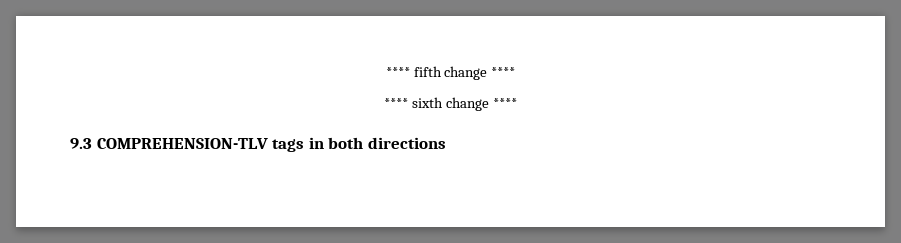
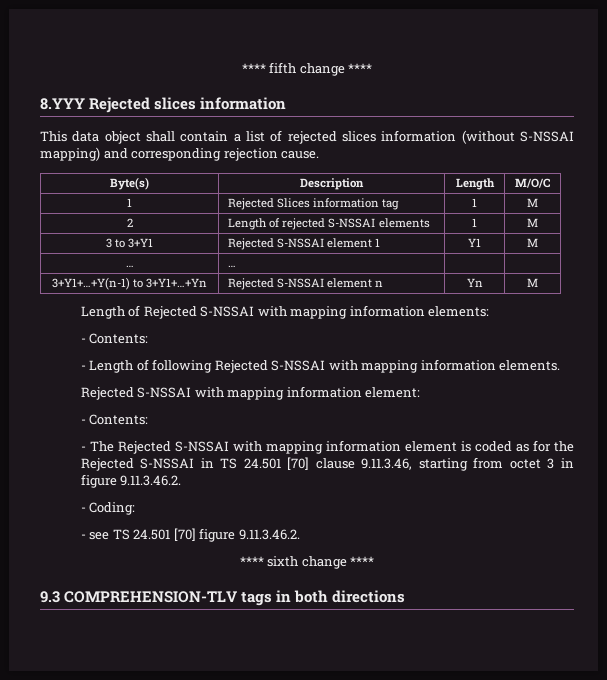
+ 8.YYY Rejected slices information
+ This data object shall contain a list of rejected slices information (without S-NSSAI mapping) and corresponding rejection cause.
+ Byte(s) | Description | Length | M/O/C
+ 1 | Rejected Slices information tag | 1 | M
+ 2 | Length of rejected S-NSSAI elements | 1 | M
+ 3 to 3+Y1 | Rejected S-NSSAI element 1 | Y1 | M
+ … | … | |
+ 3+Y1+…+Y(n-1) to 3+Y1+…+Yn | Rejected S-NSSAI element n | Yn | M
+ Length of Rejected S-NSSAI with mapping information elements:
+ - Contents:
+ - Length of following Rejected S-NSSAI with mapping information elements.
+ Rejected S-NSSAI with mapping information element:
+ - Contents:
+ - The Rejected S-NSSAI with mapping information element is coded as for the Rejected S-NSSAI in TS 24.501 [70] clause 9.11.3.46, starting from octet 3 in figure 9.11.3.46.2.
+ - Coding:
+ - see TS 24.501 [70] figure 9.11.3.46.2.

